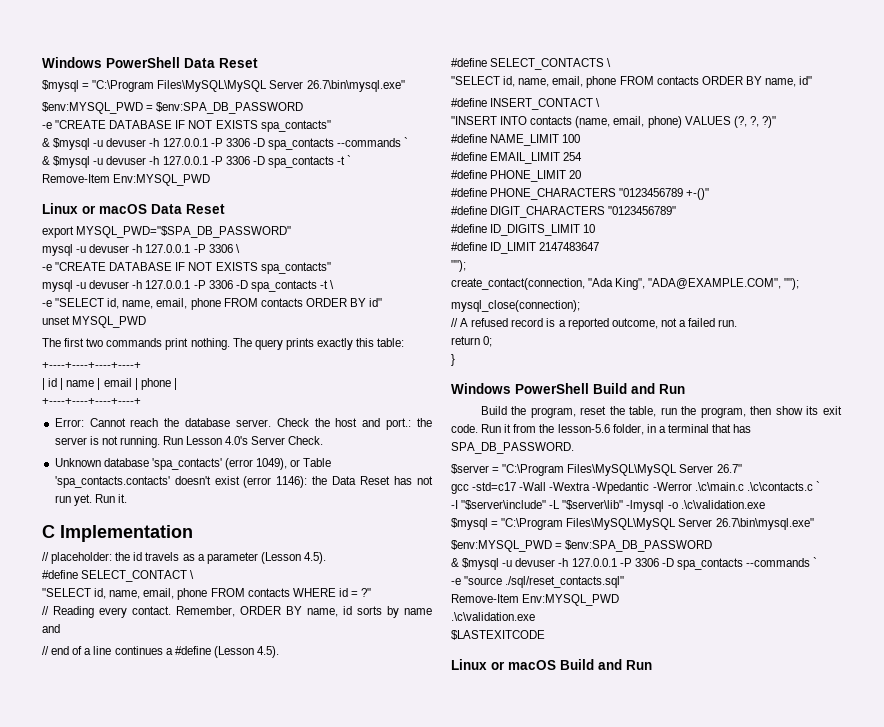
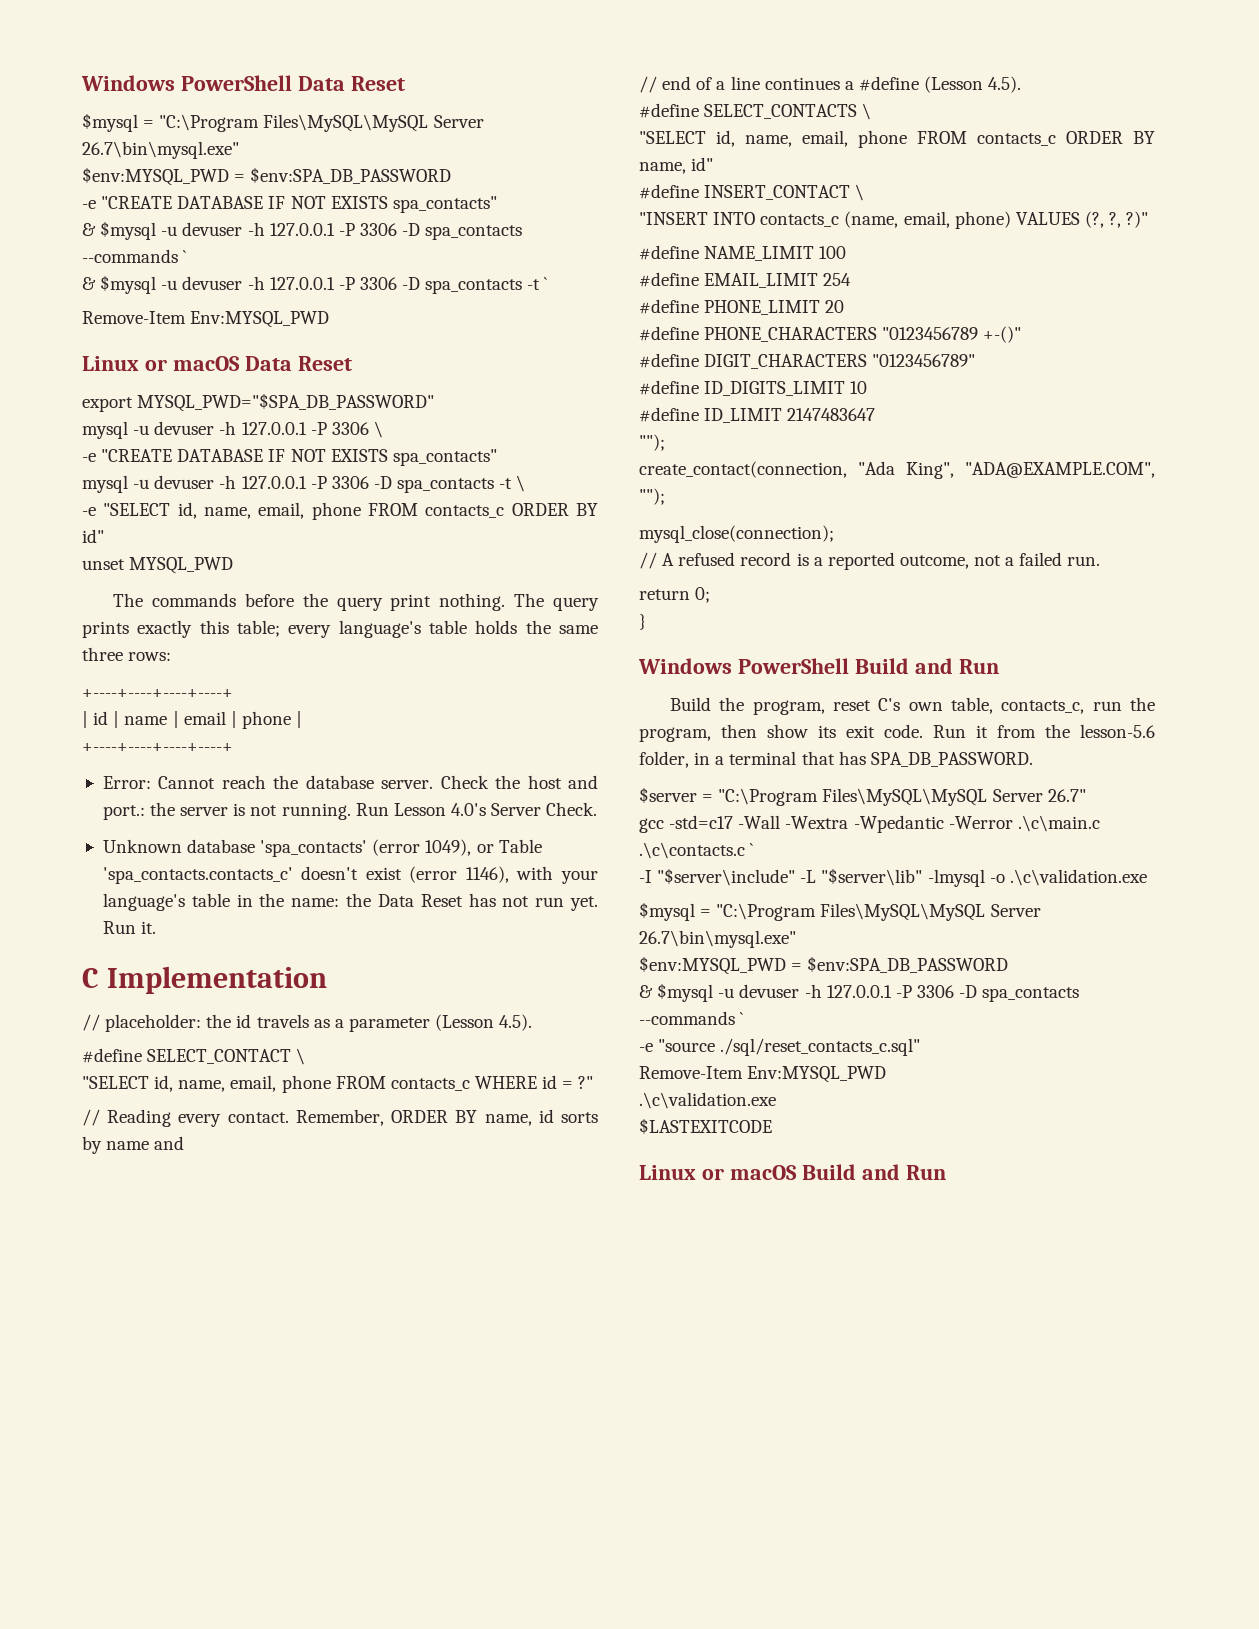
- -e "SELECT id, name, email, phone FROM contacts ORDER BY id"
+ -e "SELECT id, name, email, phone FROM contacts_c ORDER BY id"
- The first two commands print nothing.
+ The commands before the query print nothing.
- The query prints exactly this table:
+ The query prints exactly this table; every language's table holds the same three rows:
- Unknown database 'spa_contacts' (error 1049), or Table 'spa_contacts.contacts' doesn't exist (error 1146): the Data Reset has not run yet.
+ Unknown database 'spa_contacts' (error 1049), or Table 'spa_contacts.contacts_c' doesn't exist (error 1146), with your language's table in the name: the Data Reset has not run yet.
- "SELECT id, name, email, phone FROM contacts WHERE id = ?"
+ "SELECT id, name, email, phone FROM contacts_c WHERE id = ?"
- "SELECT id, name, email, phone FROM contacts ORDER BY name, id"
+ "SELECT id, name, email, phone FROM contacts_c ORDER BY name, id"
- "INSERT INTO contacts (name, email, phone) VALUES (?, ?, ?)"
+ "INSERT INTO contacts_c (name, email, phone) VALUES (?, ?, ?)"
- Build the program, reset the table, run the program, then show its exit code.
+ Build the program, reset C's own table, contacts_c, run the program, then show its exit code.
- -e "source ./sql/reset_contacts.sql"
+ -e "source ./sql/reset_contacts_c.sql"

